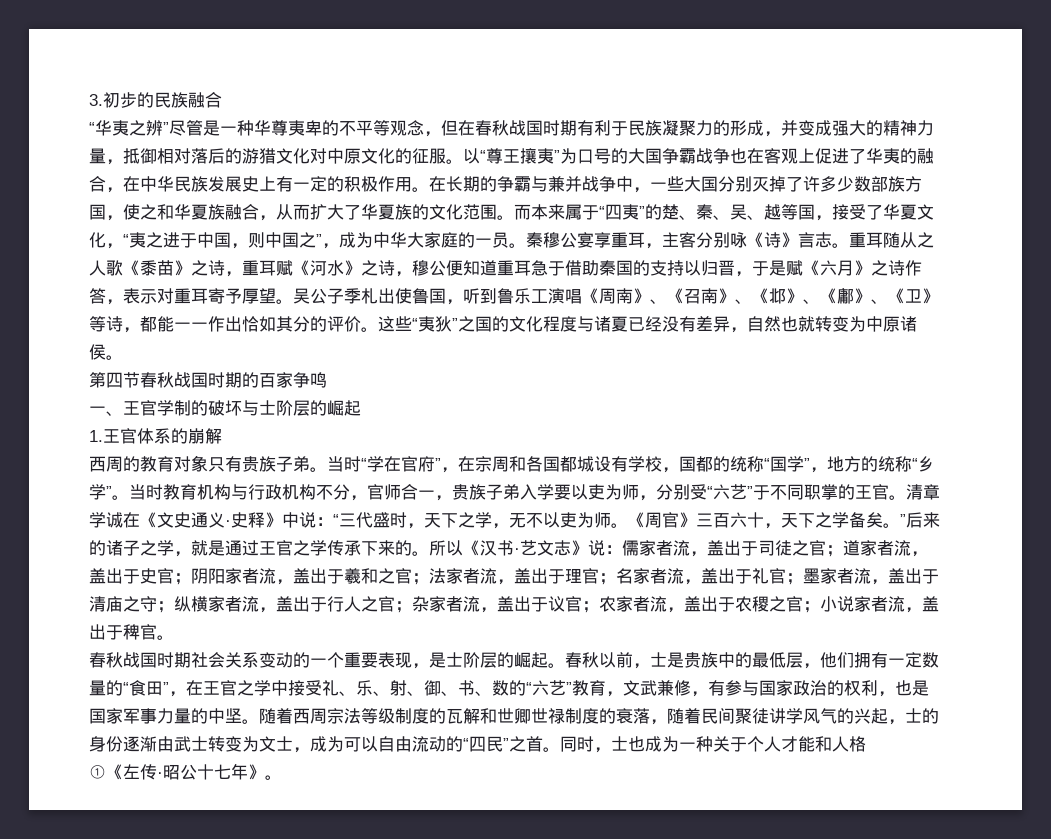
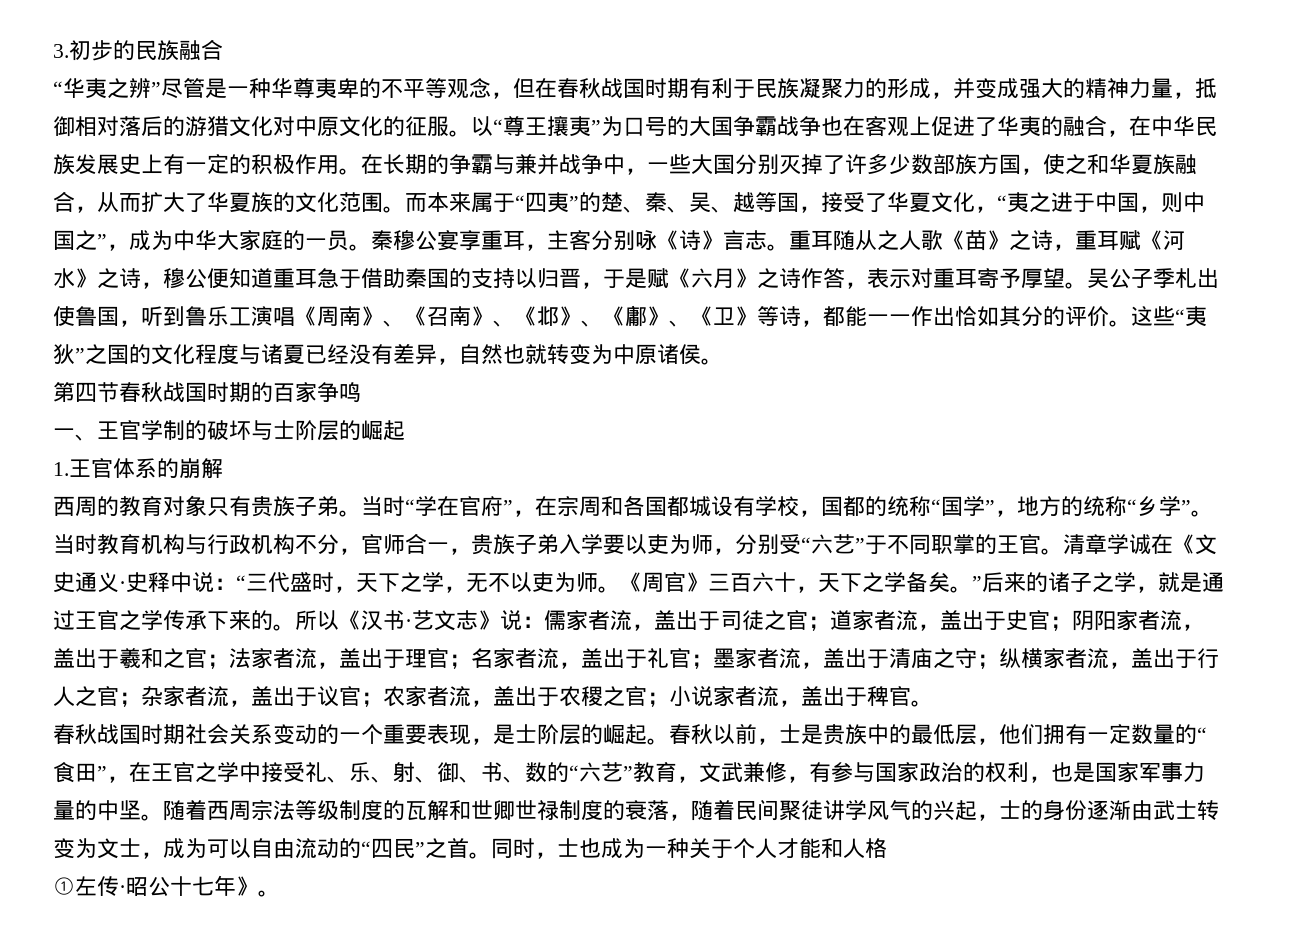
- 重耳随从之人歌《黍苗》之诗，重耳赋《河水》之诗，穆公便知道重耳急于借助秦国的支持以归晋，于是赋《六月》之诗作答，表示对重耳寄予厚望。
+ 重耳随从之人歌《苗》之诗，重耳赋《河水》之诗，穆公便知道重耳急于借助秦国的支持以归晋，于是赋《六月》之诗作答，表示对重耳寄予厚望。
- 清章学诚在《文史通义·史释》中说：“三代盛时，天下之学，无不以吏为师。
+ 清章学诚在《文史通义·史释中说：“三代盛时，天下之学，无不以吏为师。
- ①《左传·昭公十七年》。
+ ①左传·昭公十七年》。

